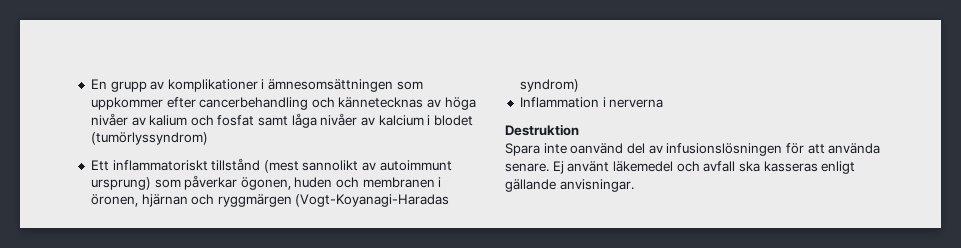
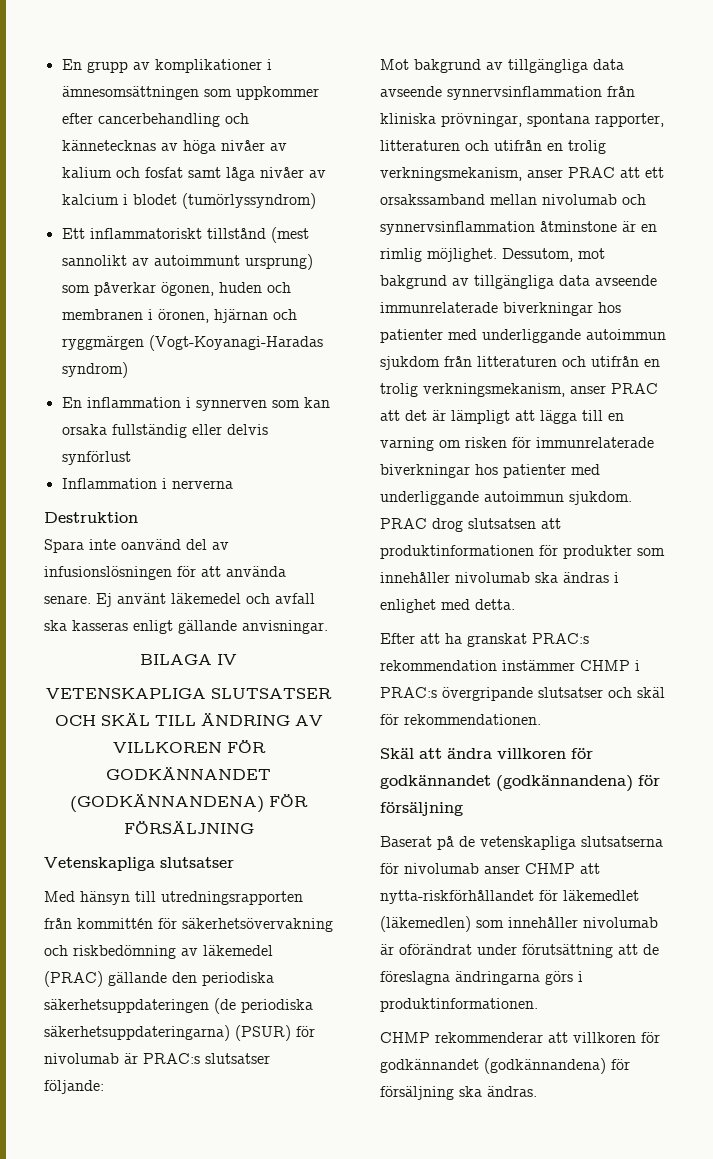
+ En inflammation i synnerven som kan orsaka fullständig eller delvis synförlust
+ BILAGA IV
+ VETENSKAPLIGA SLUTSATSER OCH SKÄL TILL ÄNDRING AV VILLKOREN FÖR GODKÄNNANDET (GODKÄNNANDENA) FÖR FÖRSÄLJNING
+ Vetenskapliga slutsatser
+ Med hänsyn till utredningsrapporten från kommittén för säkerhetsövervakning och riskbedömning av läkemedel (PRAC) gällande den periodiska säkerhetsuppdateringen (de periodiska säkerhetsuppdateringarna) (PSUR) för nivolumab är PRAC:s slutsatser följande:
+ Mot bakgrund av tillgängliga data avseende synnervsinflammation från kliniska prövningar, spontana rapporter, litteraturen och utifrån en trolig verkningsmekanism, anser PRAC att ett orsakssamband mellan nivolumab och synnervsinflammation åtminstone är en rimlig möjlighet. Dessutom, mot bakgrund av tillgängliga data avseende immunrelaterade biverkningar hos patienter med underliggande autoimmun sjukdom från litteraturen och utifrån en trolig verkningsmekanism, anser PRAC att det är lämpligt att lägga till en varning om risken för immunrelaterade biverkningar hos patienter med underliggande autoimmun sjukdom. PRAC drog slutsatsen att produktinformationen för produkter som innehåller nivolumab ska ändras i enlighet med detta.
+ Efter att ha granskat PRAC:s rekommendation instämmer CHMP i PRAC:s övergripande slutsatser och skäl för rekommendationen.
+ Skäl att ändra villkoren för godkännandet (godkännandena) för försäljning
+ Baserat på de vetenskapliga slutsatserna för nivolumab anser CHMP att nytta-riskförhållandet för läkemedlet (läkemedlen) som innehåller nivolumab är oförändrat under förutsättning att de föreslagna ändringarna görs i produktinformationen.
+ CHMP rekommenderar att villkoren för godkännandet (godkännandena) för försäljning ska ändras.

